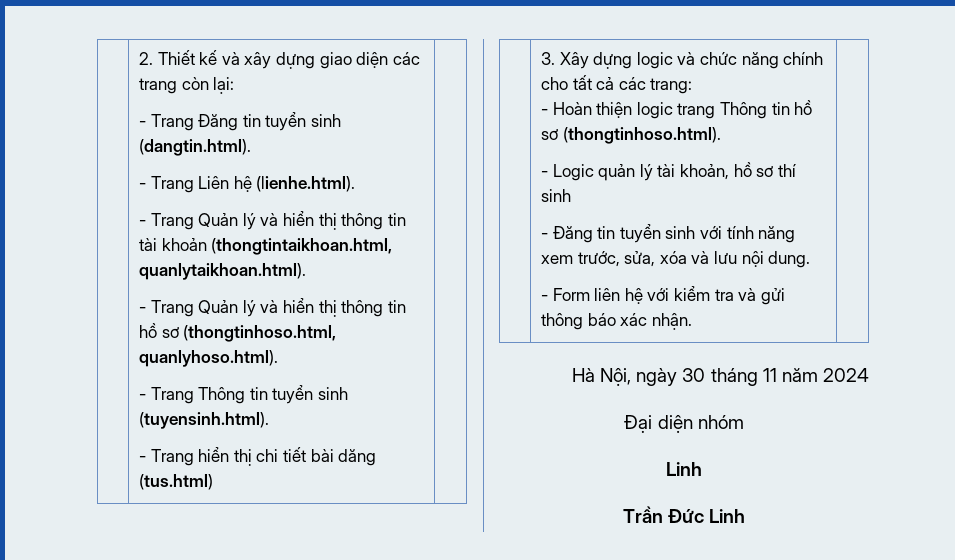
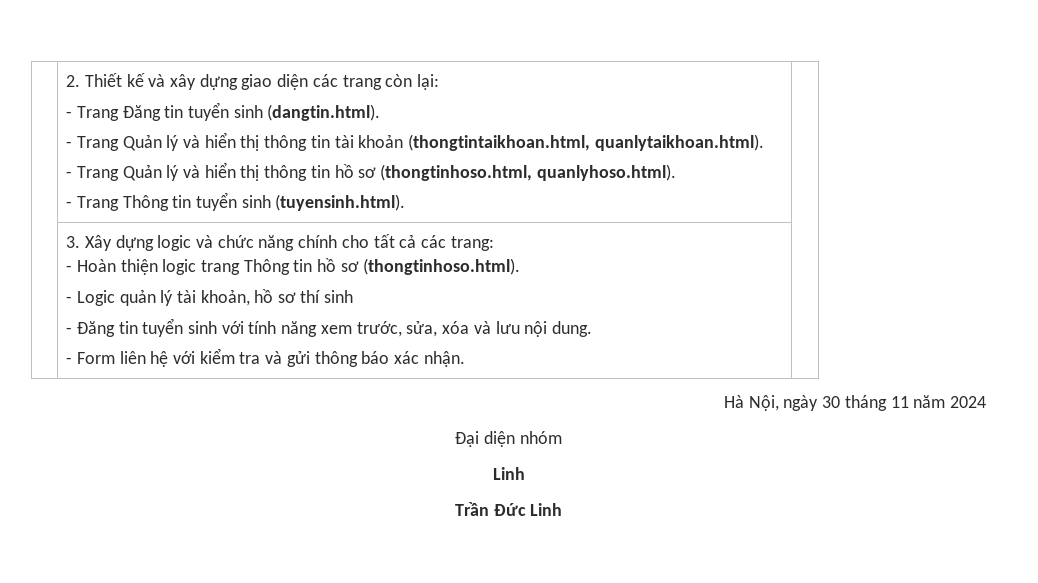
- - Trang Liên hệ (lienhe.html).
- - Trang hiển thị chi tiết bài dăng (tus.html)

